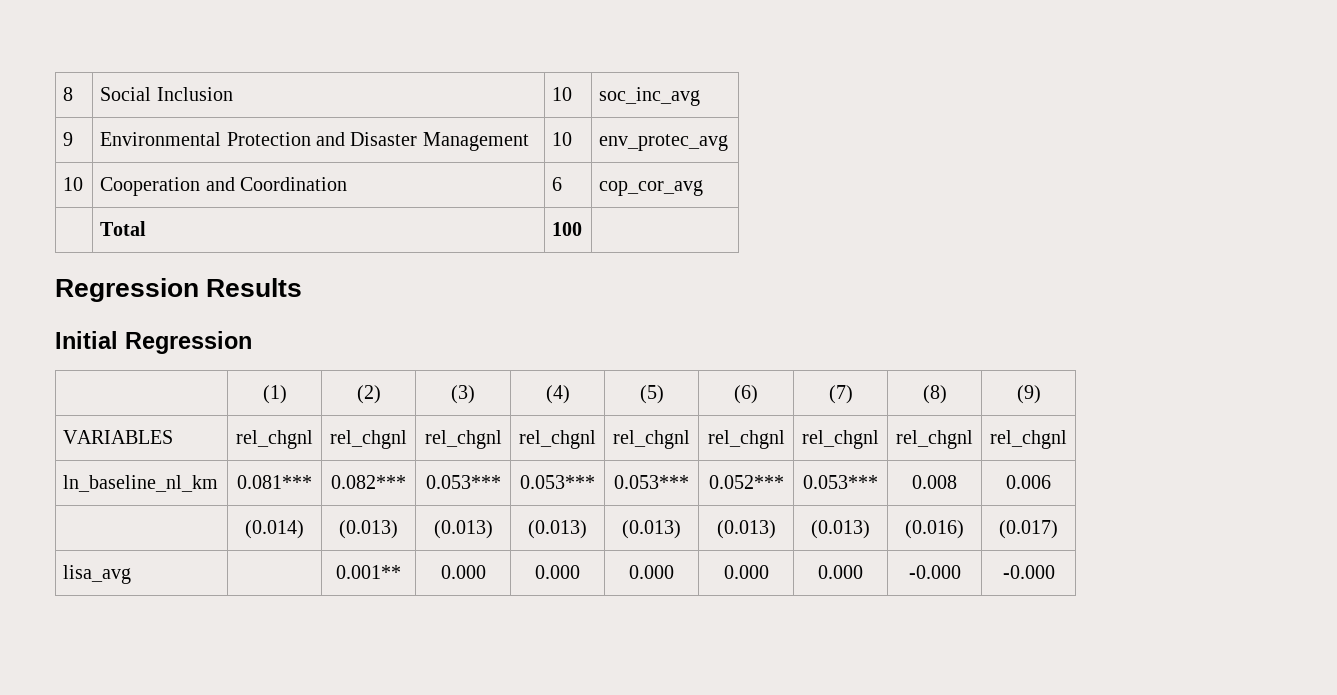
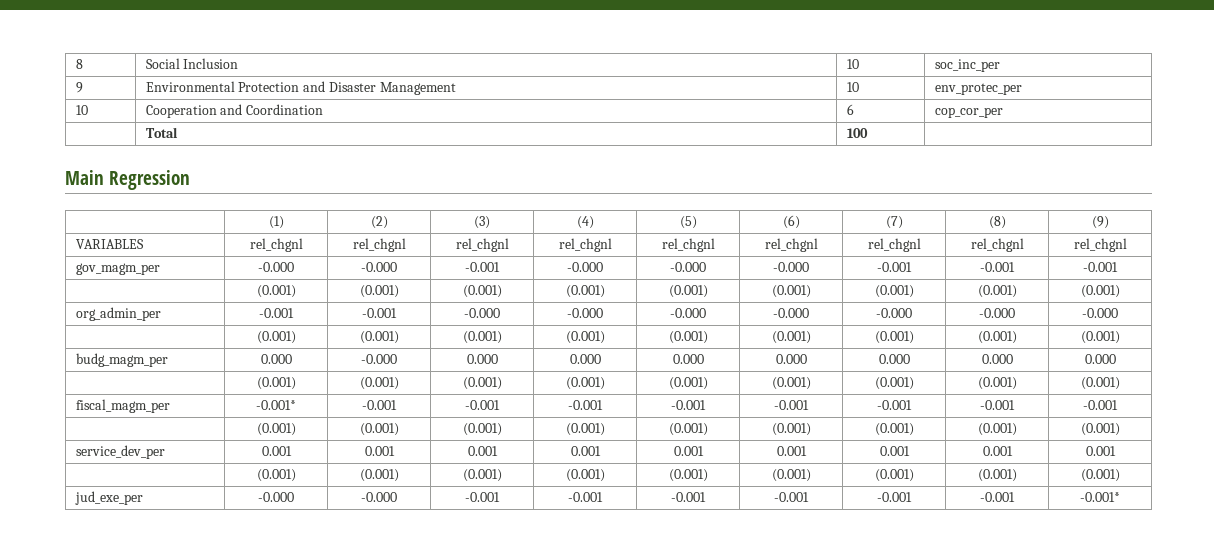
- 8 | Social Inclusion | 10 | soc_inc_avg
+ 8 | Social Inclusion | 10 | soc_inc_per
- 9 | Environmental Protection and Disaster Management | 10 | env_protec_avg
+ 9 | Environmental Protection and Disaster Management | 10 | env_protec_per
- 10 | Cooperation and Coordination | 6 | cop_cor_avg
+ 10 | Cooperation and Coordination | 6 | cop_cor_per
- Regression Results
- Initial Regression
+ Main Regression
- ln_baseline_nl_km | 0.081*** | 0.082*** | 0.053*** | 0.053*** | 0.053*** | 0.052*** | 0.053*** | 0.008 | 0.006
- | (0.014) | (0.013) | (0.013) | (0.013) | (0.013) | (0.013) | (0.013) | (0.016) | (0.017)
- lisa_avg | | 0.001** | 0.000 | 0.000 | 0.000 | 0.000 | 0.000 | -0.000 | -0.000
+ gov_magm_per | -0.000 | -0.000 | -0.001 | -0.000 | -0.000 | -0.000 | -0.001 | -0.001 | -0.001
+ | (0.001) | (0.001) | (0.001) | (0.001) | (0.001) | (0.001) | (0.001) | (0.001) | (0.001)
+ org_admin_per | -0.001 | -0.001 | -0.000 | -0.000 | -0.000 | -0.000 | -0.000 | -0.000 | -0.000
+ | (0.001) | (0.001) | (0.001) | (0.001) | (0.001) | (0.001) | (0.001) | (0.001) | (0.001)
+ budg_magm_per | 0.000 | -0.000 | 0.000 | 0.000 | 0.000 | 0.000 | 0.000 | 0.000 | 0.000
+ | (0.001) | (0.001) | (0.001) | (0.001) | (0.001) | (0.001) | (0.001) | (0.001) | (0.001)
+ fiscal_magm_per | -0.001* | -0.001 | -0.001 | -0.001 | -0.001 | -0.001 | -0.001 | -0.001 | -0.001
+ | (0.001) | (0.001) | (0.001) | (0.001) | (0.001) | (0.001) | (0.001) | (0.001) | (0.001)
+ service_dev_per | 0.001 | 0.001 | 0.001 | 0.001 | 0.001 | 0.001 | 0.001 | 0.001 | 0.001
+ | (0.001) | (0.001) | (0.001) | (0.001) | (0.001) | (0.001) | (0.001) | (0.001) | (0.001)
+ jud_exe_per | -0.000 | -0.000 | -0.001 | -0.001 | -0.001 | -0.001 | -0.001 | -0.001 | -0.001*

